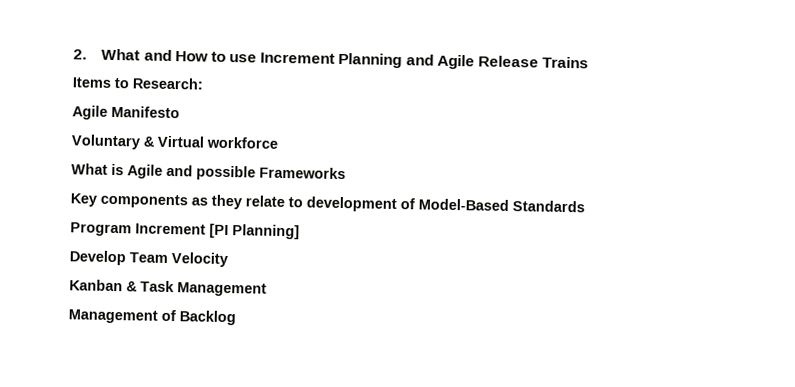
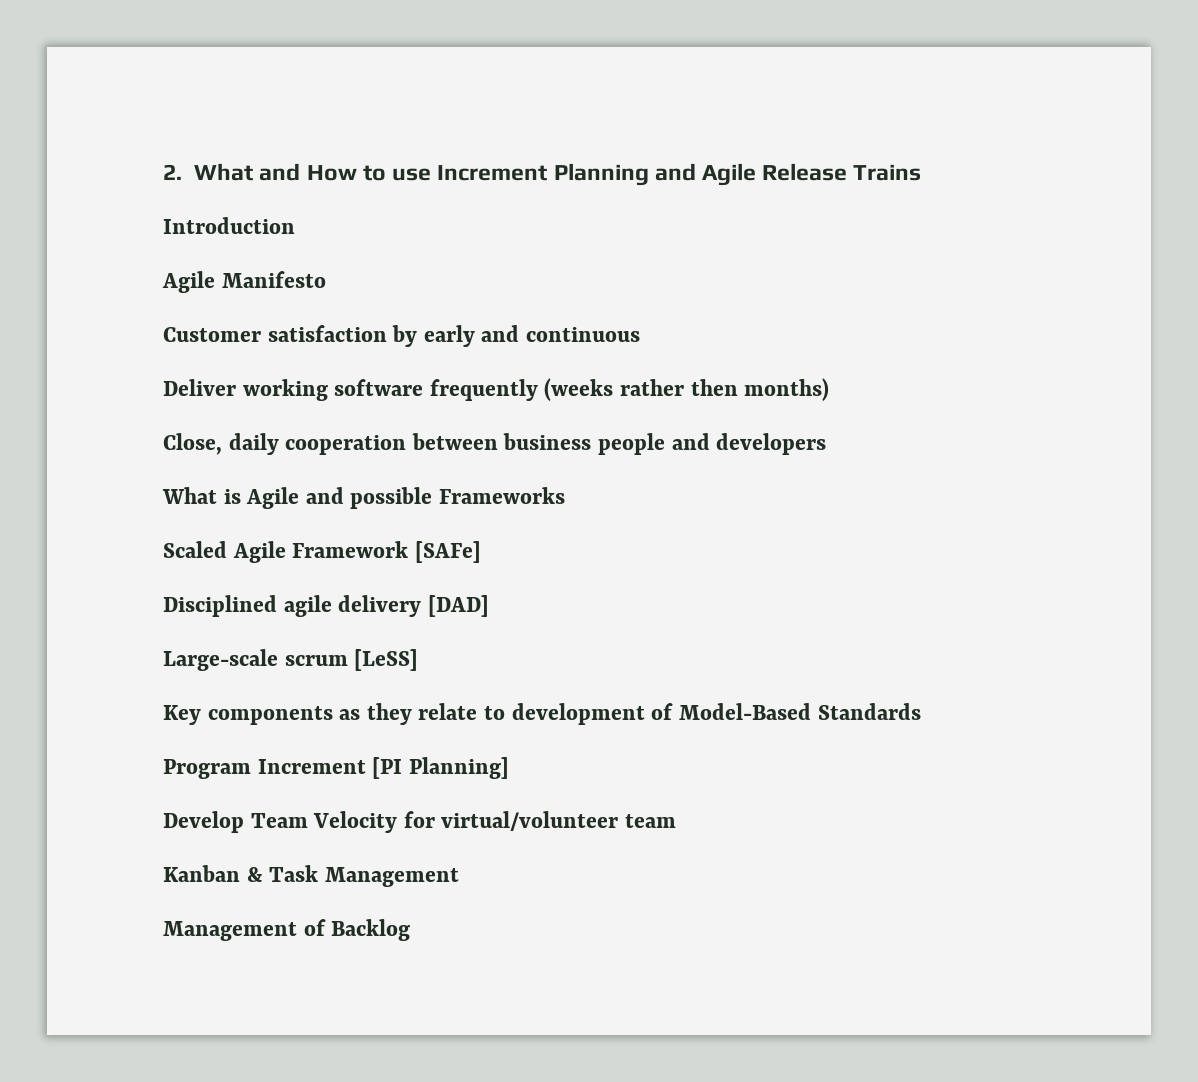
- Items to Research:
+ Introduction
- Voluntary & Virtual workforce
+ Customer satisfaction by early and continuous
+ Deliver working software frequently (weeks rather then months)
+ Close, daily cooperation between business people and developers
+ Scaled Agile Framework [SAFe]
+ Disciplined agile delivery [DAD]
+ Large-scale scrum [LeSS]
- Develop Team Velocity
+ Develop Team Velocity for virtual/volunteer team

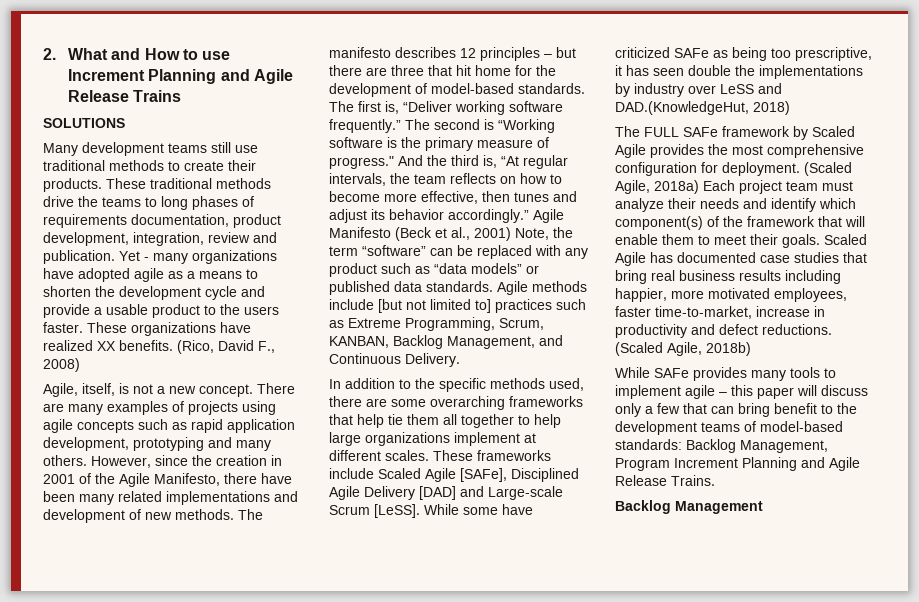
- Introduction
- Agile Manifesto
- Customer satisfaction by early and continuous
- Deliver working software frequently (weeks rather then months)
- Close, daily cooperation between business people and developers
- What is Agile and possible Frameworks
- Scaled Agile Framework [SAFe]
- Disciplined agile delivery [DAD]
- Large-scale scrum [LeSS]
- Key components as they relate to development of Model-Based Standards
- Program Increment [PI Planning]
- Develop Team Velocity for virtual/volunteer team
- Kanban & Task Management
- Management of Backlog
+ SOLUTIONS
+ Many development teams still use traditional methods to create their products. These traditional methods drive the teams to long phases of requirements documentation, product development, integration, review and publication. Yet - many organizations have adopted agile as a means to shorten the development cycle and provide a usable product to the users faster. These organizations have realized XX benefits. (Rico, David F., 2008)
+ Agile, itself, is not a new concept. There are many examples of projects using agile concepts such as rapid application development, prototyping and many others. However, since the creation in 2001 of the Agile Manifesto, there have been many related implementations and development of new methods. The manifesto describes 12 principles – but there are three that hit home for the development of model-based standards. The first is, “Deliver working software frequently.” The second is “Working software is the primary measure of progress." And the third is, “At regular intervals, the team reflects on how to become more effective, then tunes and adjust its behavior accordingly.” Agile Manifesto (Beck et al., 2001) Note, the term “software” can be replaced with any product such as “data models” or published data standards. Agile methods include [but not limited to] practices such as Extreme Programming, Scrum, KANBAN, Backlog Management, and Continuous Delivery.
+ In addition to the specific methods used, there are some overarching frameworks that help tie them all together to help large organizations implement at different scales. These frameworks include Scaled Agile [SAFe], Disciplined Agile Delivery [DAD] and Large-scale Scrum [LeSS]. While some have criticized SAFe as being too prescriptive, it has seen double the implementations by industry over LeSS and DAD.(KnowledgeHut, 2018)
+ The FULL SAFe framework by Scaled Agile provides the most comprehensive configuration for deployment. (Scaled Agile, 2018a) Each project team must analyze their needs and identify which component(s) of the framework that will enable them to meet their goals. Scaled Agile has documented case studies that bring real business results including happier, more motivated employees, faster time-to-market, increase in productivity and defect reductions. (Scaled Agile, 2018b)
+ While SAFe provides many tools to implement agile – this paper will discuss only a few that can bring benefit to the development teams of model-based standards: Backlog Management, Program Increment Planning and Agile Release Trains.
+ Backlog Management

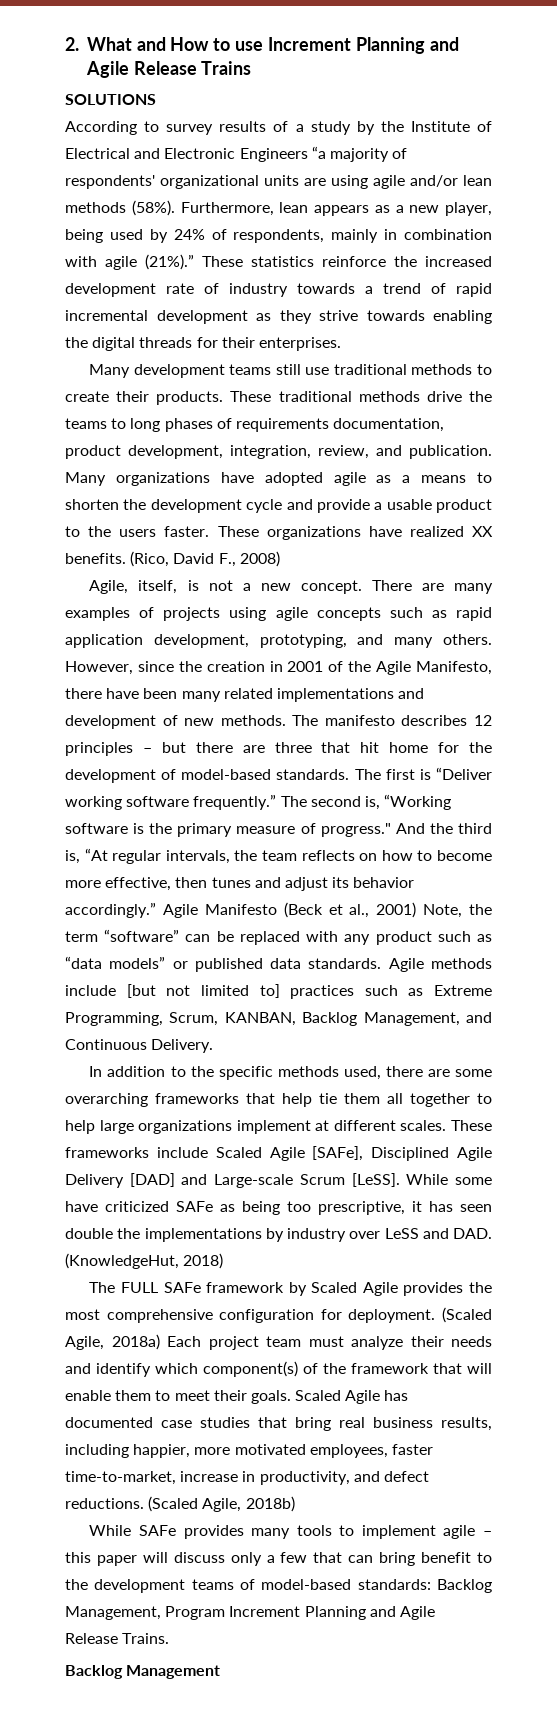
+ According to survey results of a study by the Institute of Electrical and Electronic Engineers “a majority of respondents' organizational units are using agile and/or lean methods (58%). Furthermore, lean appears as a new player, being used by 24% of respondents, mainly in combination with agile (21%).” These statistics reinforce the increased development rate of industry towards a trend of rapid incremental development as they strive towards enabling the digital threads for their enterprises.
- These traditional methods drive the teams to long phases of requirements documentation, product development, integration, review and publication.
+ These traditional methods drive the teams to long phases of requirements documentation, product development, integration, review, and publication.
- Yet - many organizations have adopted agile as a means to shorten the development cycle and provide a usable product to the users faster.
+ Many organizations have adopted agile as a means to shorten the development cycle and provide a usable product to the users faster.
- There are many examples of projects using agile concepts such as rapid application development, prototyping and many others.
+ There are many examples of projects using agile concepts such as rapid application development, prototyping, and many others.
- The first is, “Deliver working software frequently.”
+ The first is “Deliver working software frequently.”
- The second is “Working software is the primary measure of progress."
+ The second is, “Working software is the primary measure of progress."
- While some have criticized SAFe as being too prescriptive, it has seen double the implementations by industry over LeSS and DAD.(KnowledgeHut, 2018)
+ While some have criticized SAFe as being too prescriptive, it has seen double the implementations by industry over LeSS and DAD. (KnowledgeHut, 2018)
- Scaled Agile has documented case studies that bring real business results including happier, more motivated employees, faster time-to-market, increase in productivity and defect reductions.
+ Scaled Agile has documented case studies that bring real business results, including happier, more motivated employees, faster time-to-market, increase in productivity, and defect reductions.

